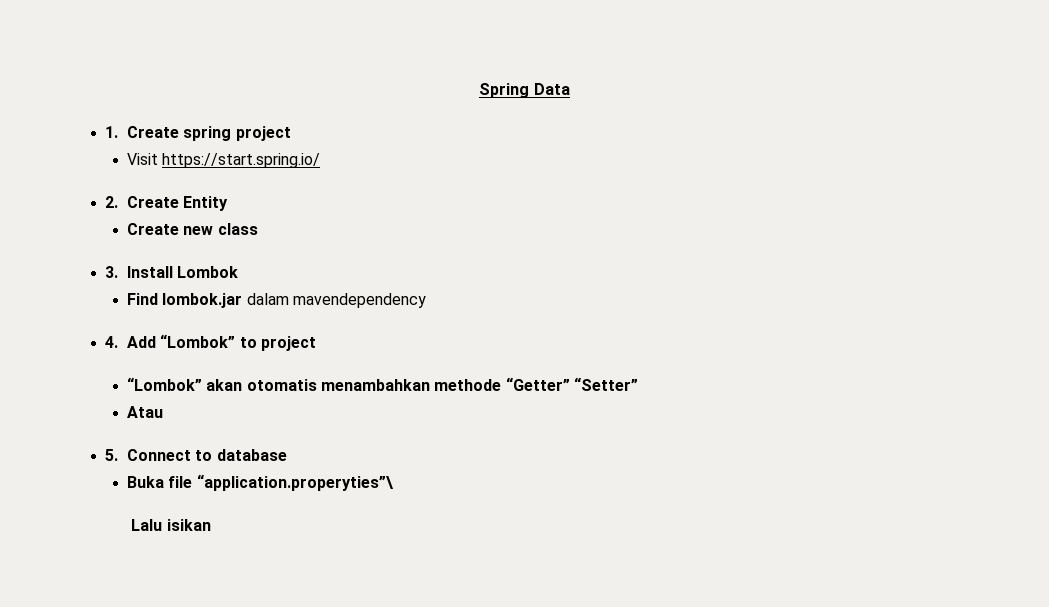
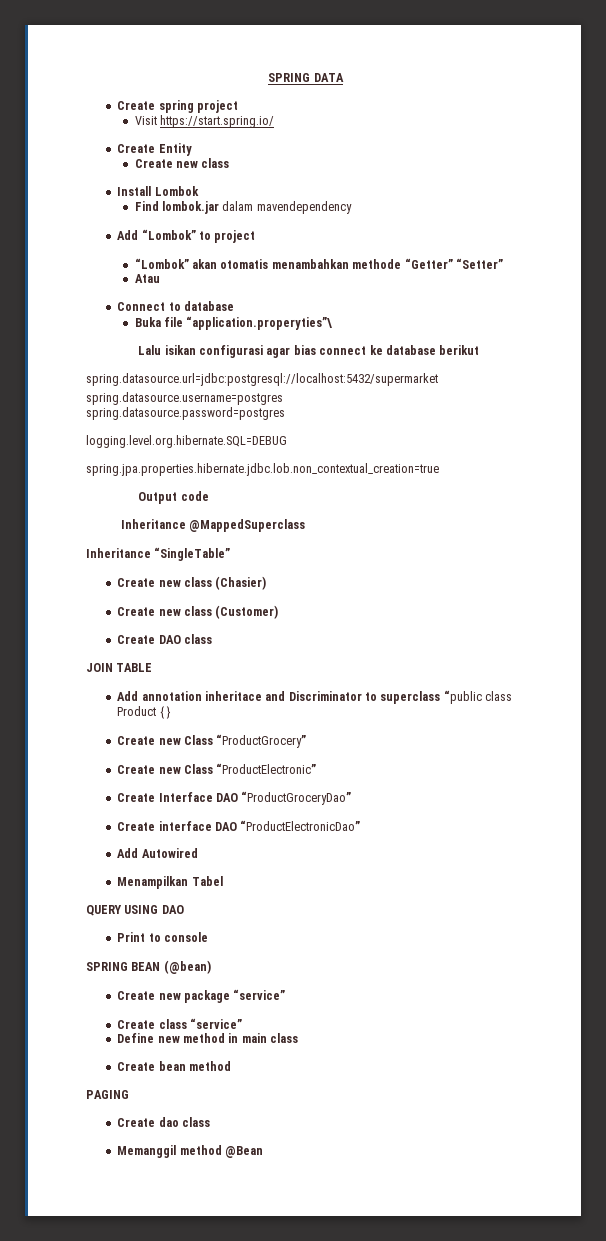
- Spring Data
- 1. Create spring project
+ SPRING DATA
+ Create spring project
- 2. Create Entity
+ Create Entity
- 3. Install Lombok
+ Install Lombok
- 4. Add “Lombok” to project
+ Add “Lombok” to project
- 5. Connect to database
+ Connect to database
- Lalu isikan
+ Lalu isikan configurasi agar bias connect ke database berikut
+ spring.datasource.url=jdbc:postgresql://localhost:5432/supermarket
+ spring.datasource.username=postgres
+ spring.datasource.password=postgres
+ logging.level.org.hibernate.SQL=DEBUG
+ spring.jpa.properties.hibernate.jdbc.lob.non_contextual_creation=true
+ Output code
+ Inheritance @MappedSuperclass
+ Inheritance “SingleTable”
+ Create new class (Chasier)
+ Create new class (Customer)
+ Create DAO class
+ JOIN TABLE
+ Add annotation inheritace and Discriminator to superclass “public class Product { }
+ Create new Class “ProductGrocery”
+ Create new Class “ProductElectronic”
+ Create Interface DAO “ProductGroceryDao”
+ Create interface DAO “ProductElectronicDao”
+ Add Autowired
+ Menampilkan Tabel
+ QUERY USING DAO
+ Print to console
+ SPRING BEAN (@bean)
+ Create new package “service”
+ Create class “service”
+ Define new method in main class
+ Create bean method
+ PAGING
+ Create dao class
+ Memanggil method @Bean

